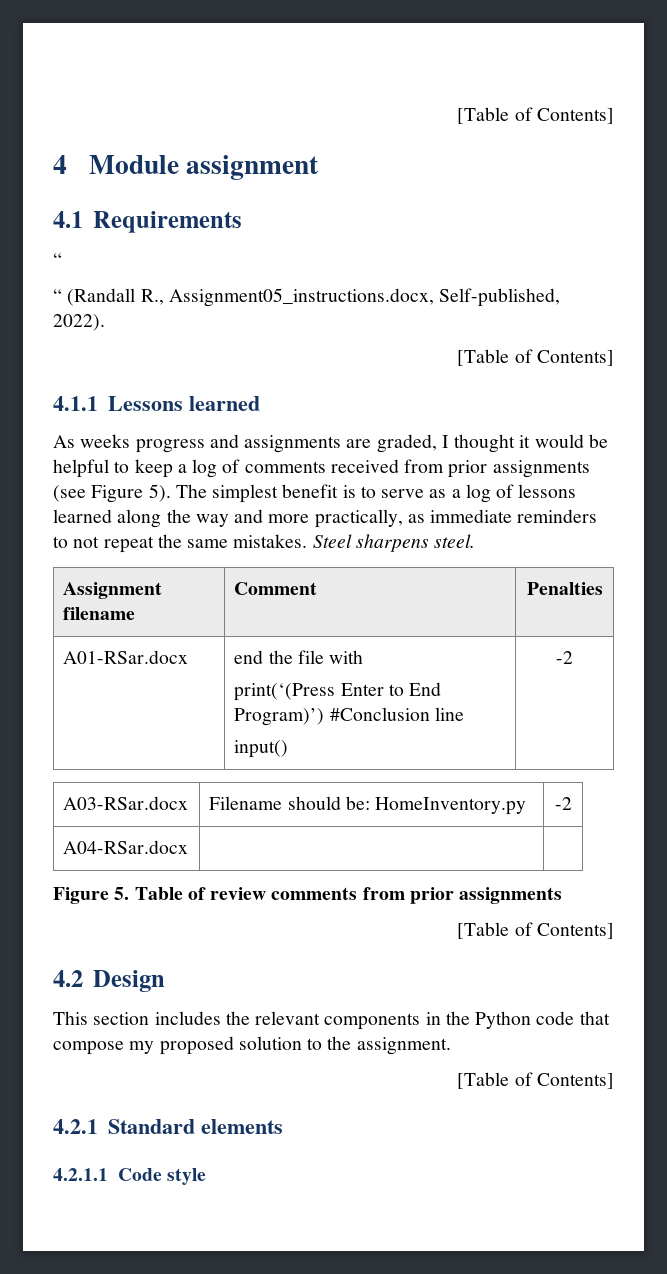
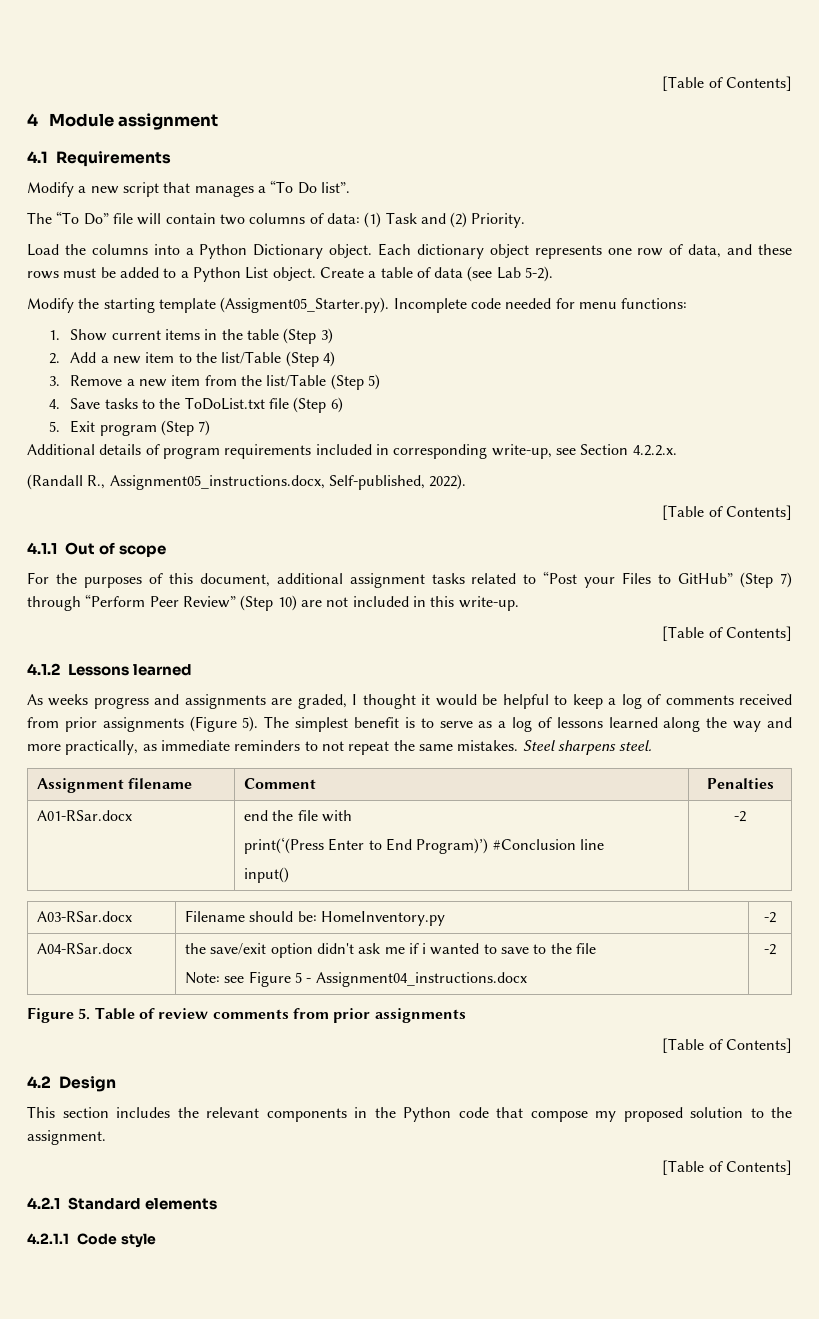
  4.1 Requirements
- “
- “ (Randall R., Assignment05_instructions.docx, Self-published, 2022).
+ Modify a new script that manages a “To Do list”.
+ The “To Do” file will contain two columns of data: (1) Task and (2) Priority.
+ Load the columns into a Python Dictionary object. Each dictionary object represents one row of data, and these rows must be added to a Python List object. Create a table of data (see Lab 5-2).
+ Modify the starting template (Assigment05_Starter.py). Incomplete code needed for menu functions:
+ 1. Show current items in the table (Step 3)
+ 2. Add a new item to the list/Table (Step 4)
+ 3. Remove a new item from the list/Table (Step 5)
+ 4. Save tasks to the ToDoList.txt file (Step 6)
+ 5. Exit program (Step 7)
+ Additional details of program requirements included in corresponding write-up, see Section 4.2.2.x.
+ (Randall R., Assignment05_instructions.docx, Self-published, 2022).
- 4.1.1 Lessons learned
+ 4.1.1 Out of scope
+ For the purposes of this document, additional assignment tasks related to “Post your Files to GitHub” (Step 7) through “Perform Peer Review” (Step 10) are not included in this write-up.
+ [Table of Contents]
+ 4.1.2 Lessons learned
- As weeks progress and assignments are graded, I thought it would be helpful to keep a log of comments received from prior assignments (see Figure 5).
+ As weeks progress and assignments are graded, I thought it would be helpful to keep a log of comments received from prior assignments (Figure 5).
- A04-RSar.docx | |
+ A04-RSar.docx | the save/exit option didn't ask me if i wanted to save to the file
+ Note: see Figure 5 - Assignment04_instructions.docx | -2

